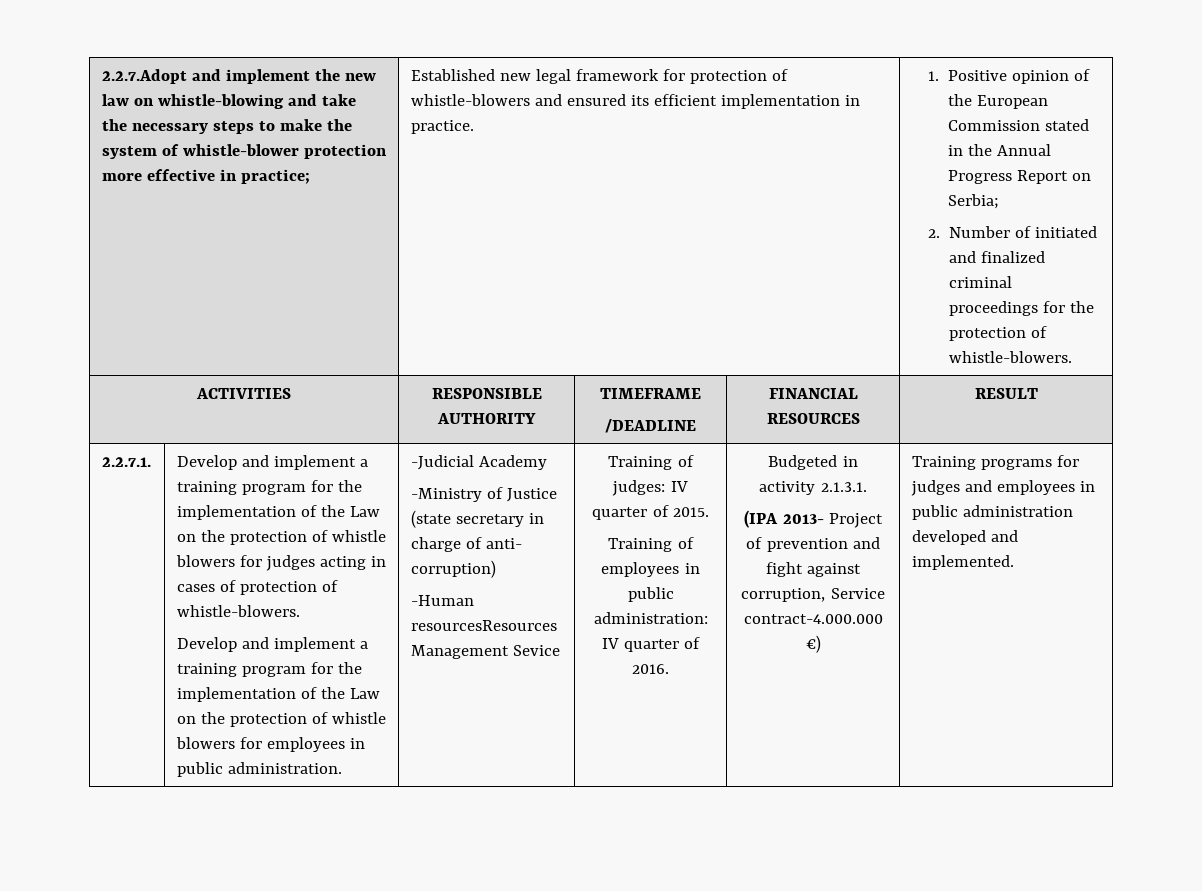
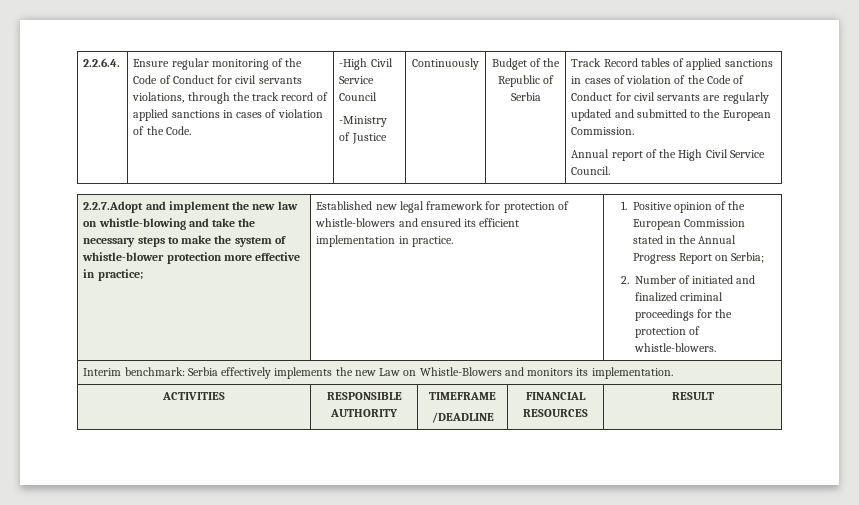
+ 2.2.6.4. | Ensure regular monitoring of the Code of Conduct for civil servants violations, through the track record of applied sanctions in cases of violation of the Code. | -High Civil Service Council
+ -Ministry of Justice | Continuously | Budget of the Republic of Serbia | Track Record tables of applied sanctions in cases of violation of the Code of Conduct for civil servants are regularly updated and submitted to the European Commission.
+ Annual report of the High Civil Service Council.
+ Interim benchmark: Serbia effectively implements the new Law on Whistle-Blowers and monitors its implementation.
- 2.2.7.1. | Develop and implement a training program for the implementation of the Law on the protection of whistle blowers for judges acting in cases of protection of whistle-blowers.
- Develop and implement a training program for the implementation of the Law on the protection of whistle blowers for employees in public administration. | -Judicial Academy
- -Ministry of Justice (state secretary in charge of anti- corruption)
- -Human resourcesResources Management Sevice | Training of judges: IV quarter of 2015.
- Training of employees in public administration: IV quarter of 2016. | Budgeted in activity 2.1.3.1.
- (IPA 2013- Project of prevention and fight against corruption, Service contract-4.000.000 €) | Training programs for judges and employees in public administration developed and implemented.

